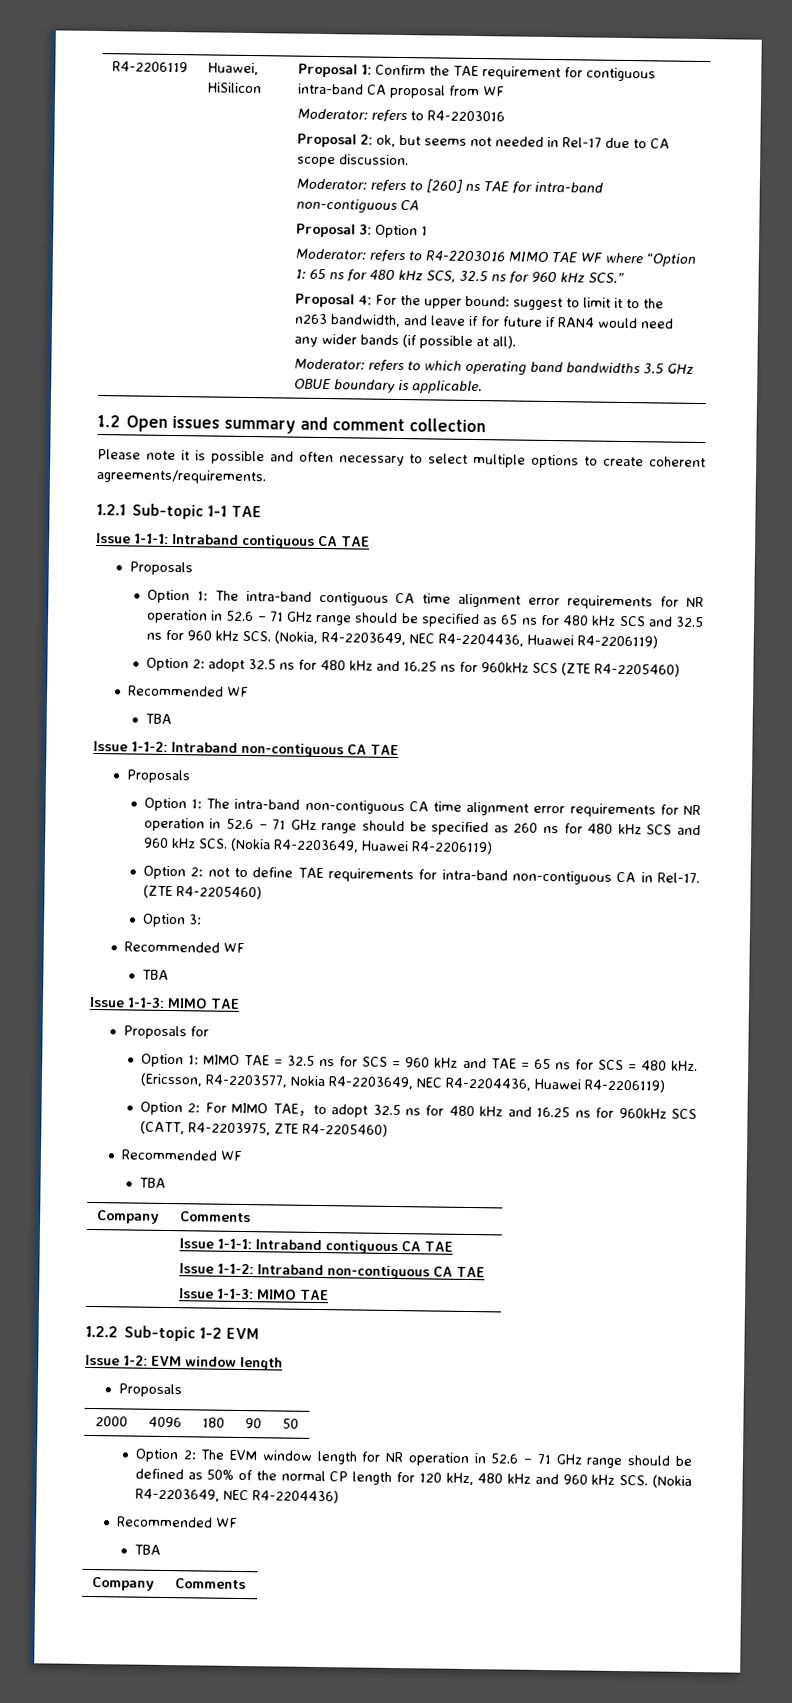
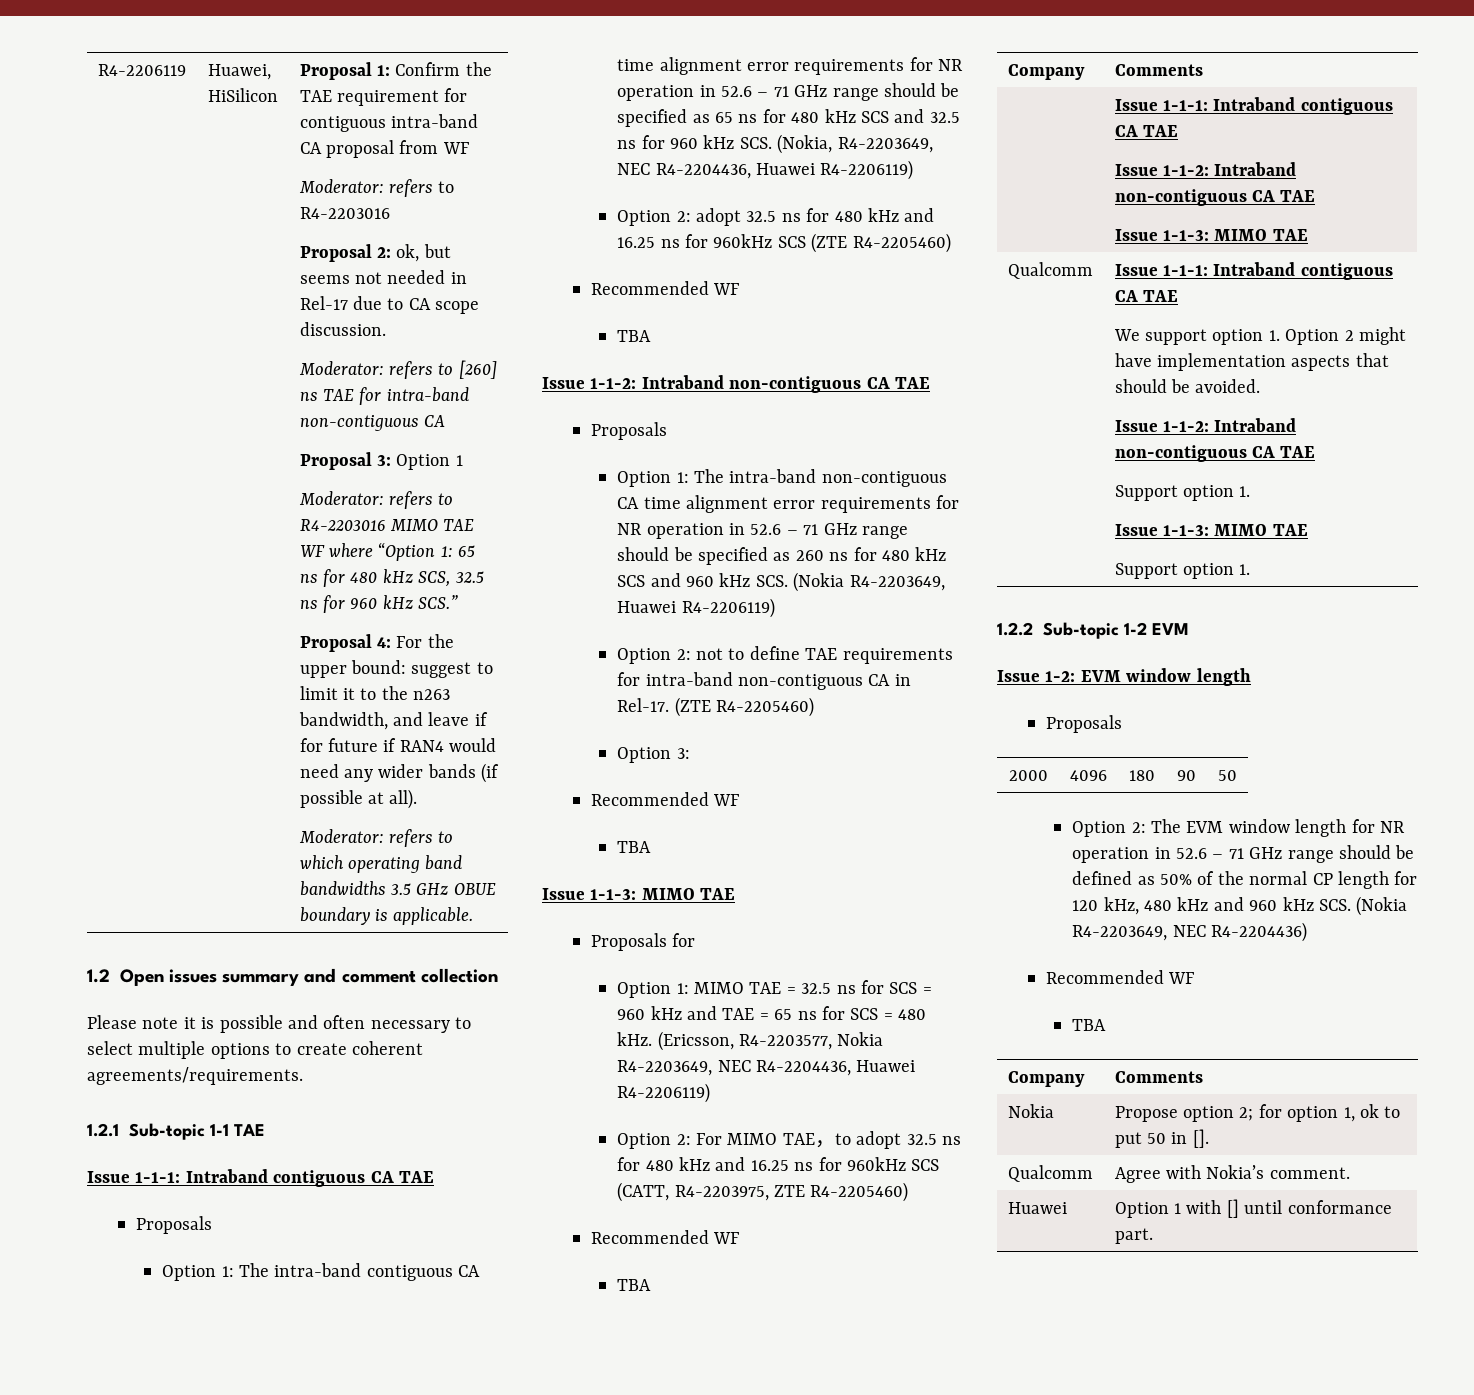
+ Qualcomm | Issue 1-1-1: Intraband contiguous CA TAE
+ We support option 1. Option 2 might have implementation aspects that should be avoided.
+ Issue 1-1-2: Intraband non-contiguous CA TAE
+ Support option 1.
+ Issue 1-1-3: MIMO TAE
+ Support option 1.
+ Nokia | Propose option 2; for option 1, ok to put 50 in [].
+ Qualcomm | Agree with Nokia’s comment.
+ Huawei | Option 1 with [] until conformance part.

